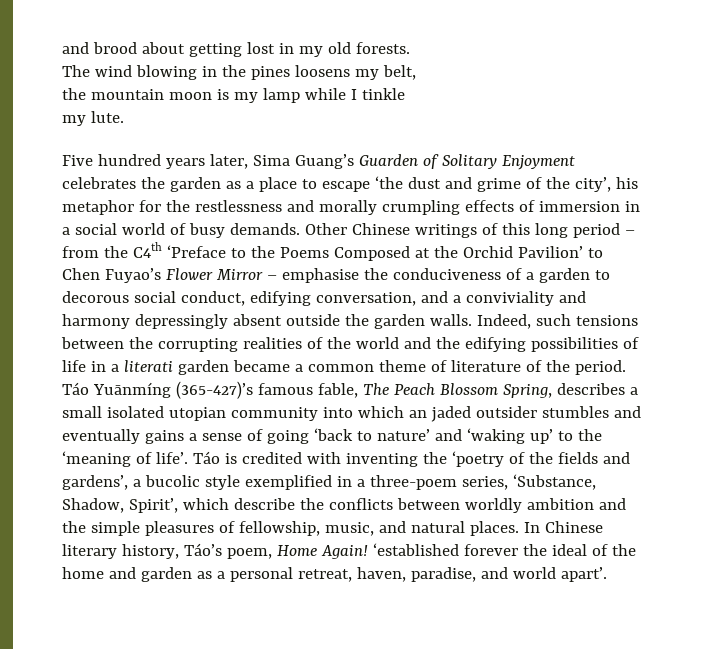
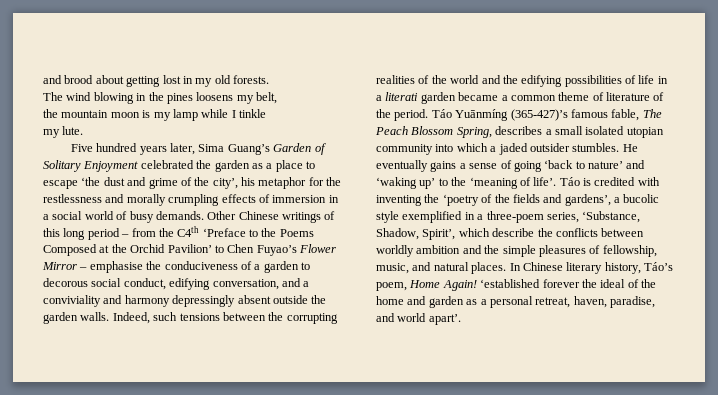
- Five hundred years later, Sima Guang’s Guarden of Solitary Enjoyment celebrates the garden as a place to escape ‘the dust and grime of the city’, his metaphor for the restlessness and morally crumpling effects of immersion in a social world of busy demands.
+ Five hundred years later, Sima Guang’s Garden of Solitary Enjoyment celebrated the garden as a place to escape ‘the dust and grime of the city’, his metaphor for the restlessness and morally crumpling effects of immersion in a social world of busy demands.
- Táo Yuānmíng (365-427)’s famous fable, The Peach Blossom Spring, describes a small isolated utopian community into which an jaded outsider stumbles and eventually gains a sense of going ‘back to nature’ and ‘waking up’ to the ‘meaning of life’.
+ Táo Yuānmíng (365-427)’s famous fable, The Peach Blossom Spring, describes a small isolated utopian community into which a jaded outsider stumbles. He eventually gains a sense of going ‘back to nature’ and ‘waking up’ to the ‘meaning of life’.

